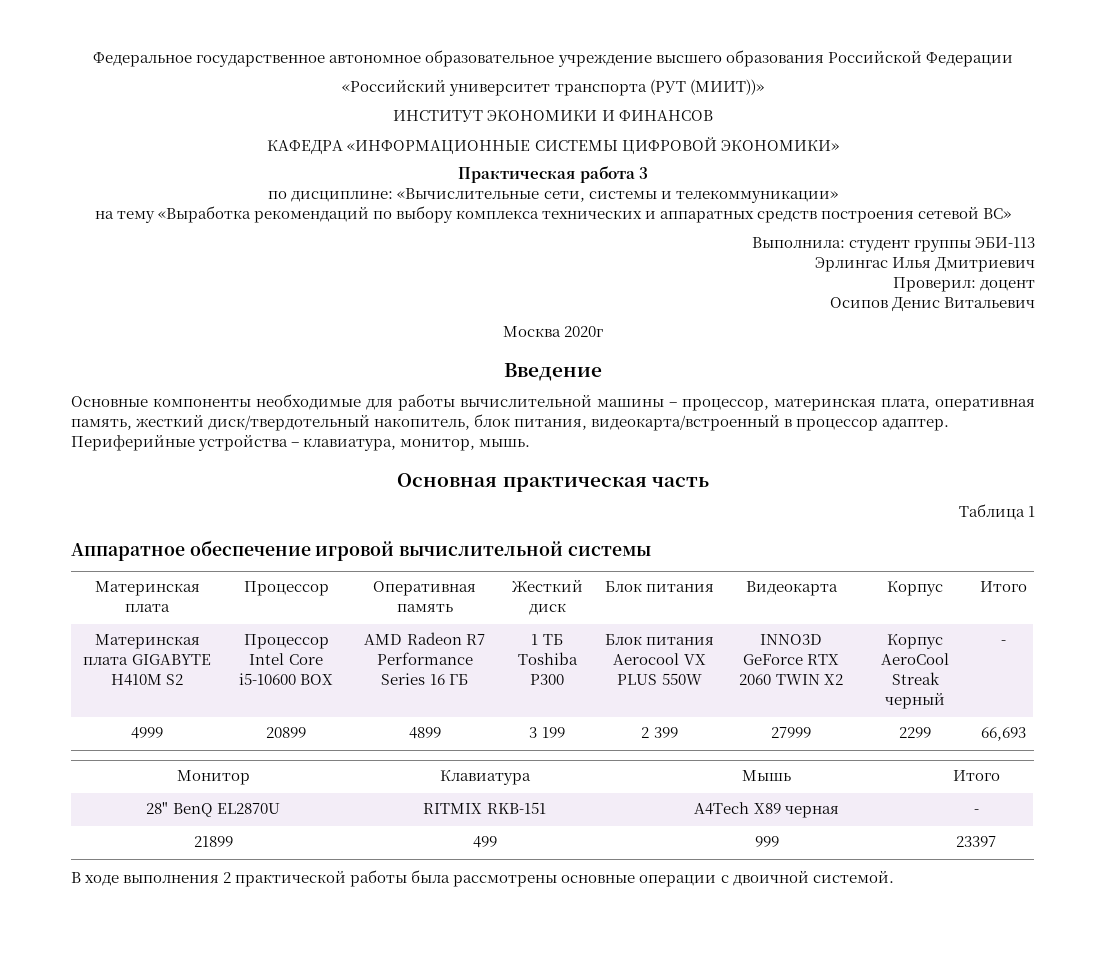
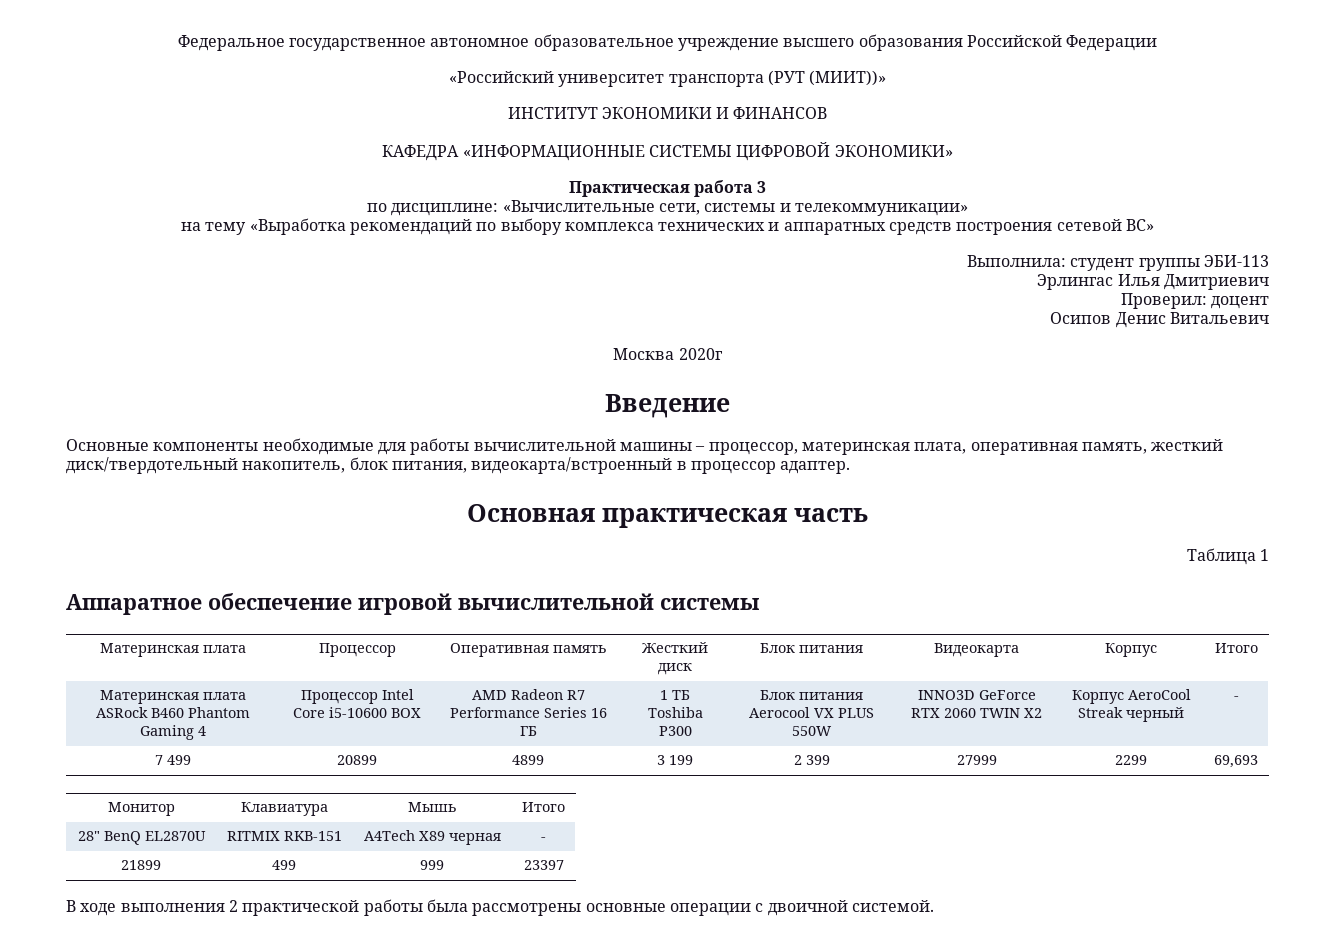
- Периферийные устройства – клавиатура, монитор, мышь.
- Материнская плата GIGABYTE H410M S2 | Процессор Intel Core i5-10600 BOX | AMD Radeon R7 Performance Series 16 ГБ | 1 ТБ Toshiba P300 | Блок питания Aerocool VX PLUS 550W | INNO3D GeForce RTX 2060 TWIN X2 | Корпус AeroCool Streak черный | -
+ Материнская плата ASRock B460 Phantom Gaming 4 | Процессор Intel Core i5-10600 BOX | AMD Radeon R7 Performance Series 16 ГБ | 1 ТБ Toshiba P300 | Блок питания Aerocool VX PLUS 550W | INNO3D GeForce RTX 2060 TWIN X2 | Корпус AeroCool Streak черный | -
- 4999 | 20899 | 4899 | 3 199 | 2 399 | 27999 | 2299 | 66,693
+ 7 499 | 20899 | 4899 | 3 199 | 2 399 | 27999 | 2299 | 69,693

